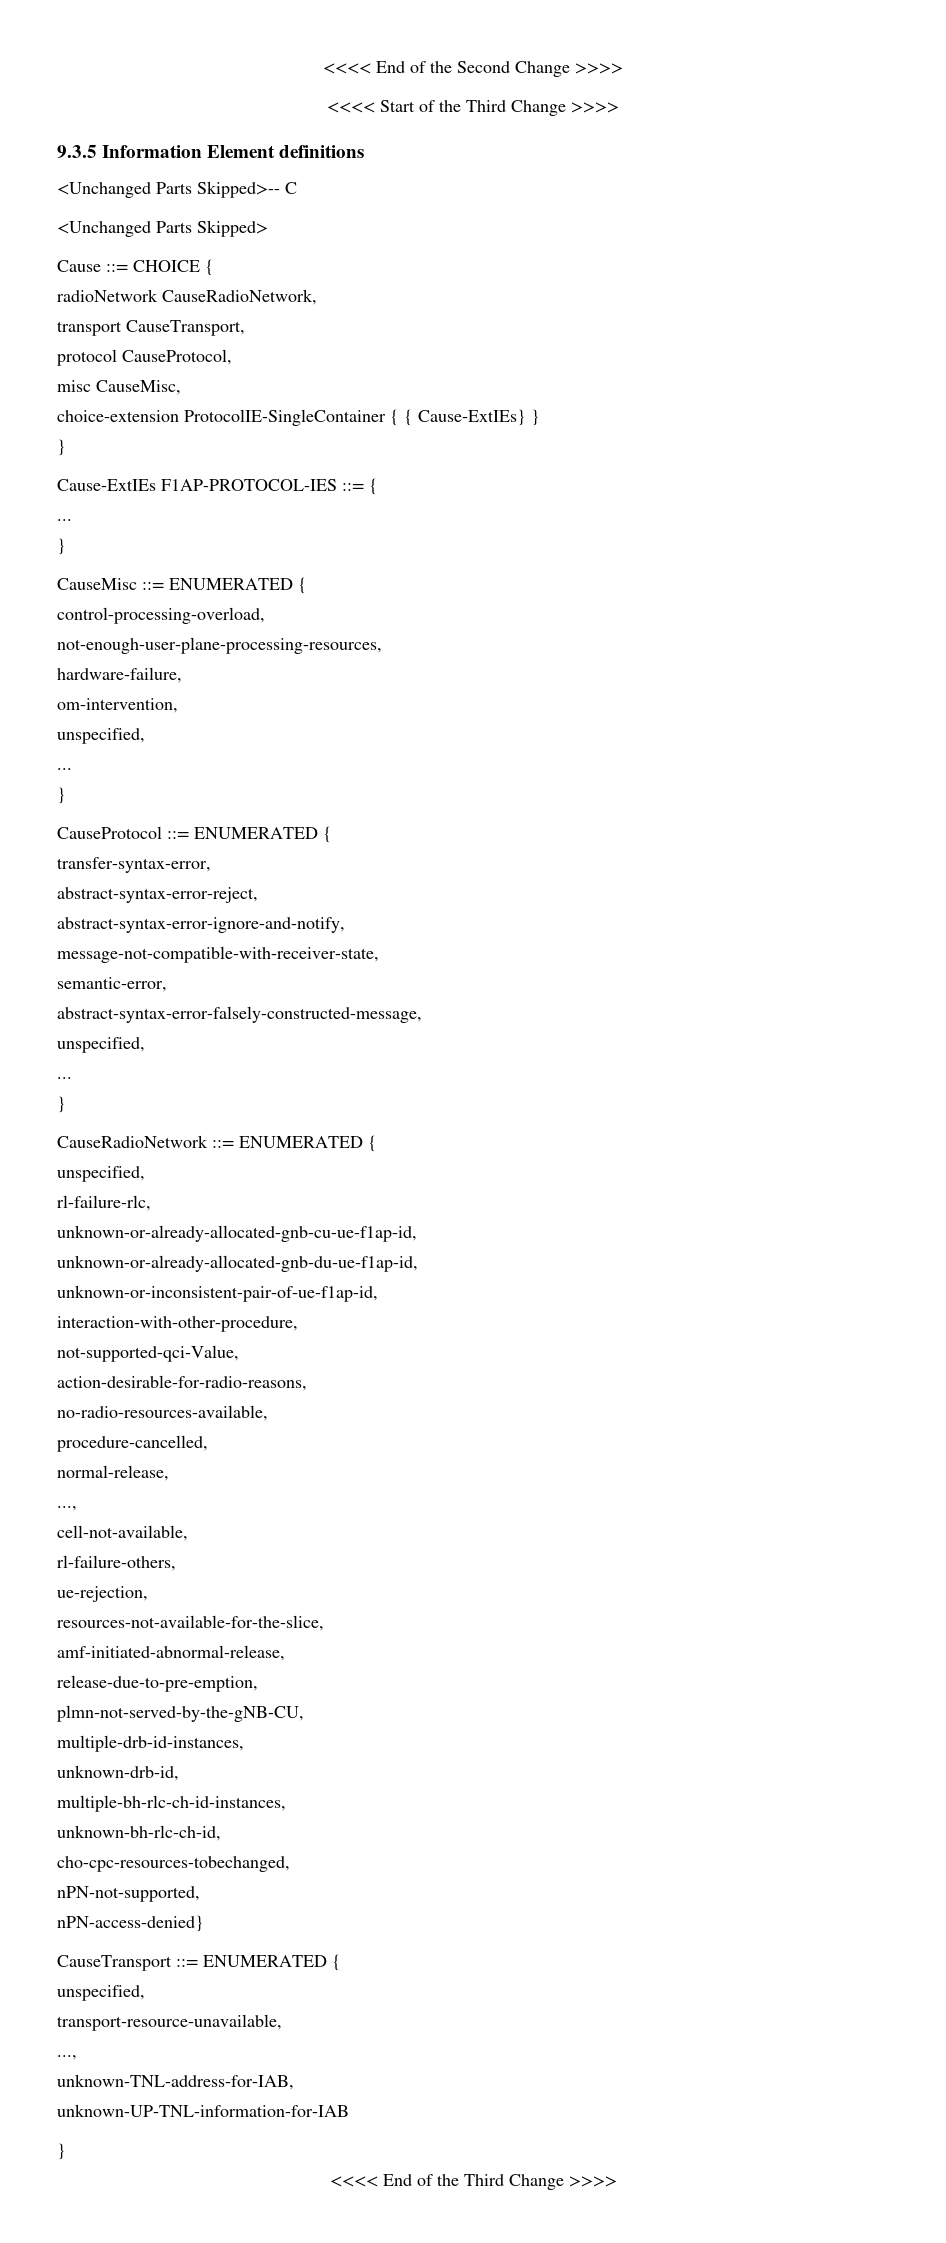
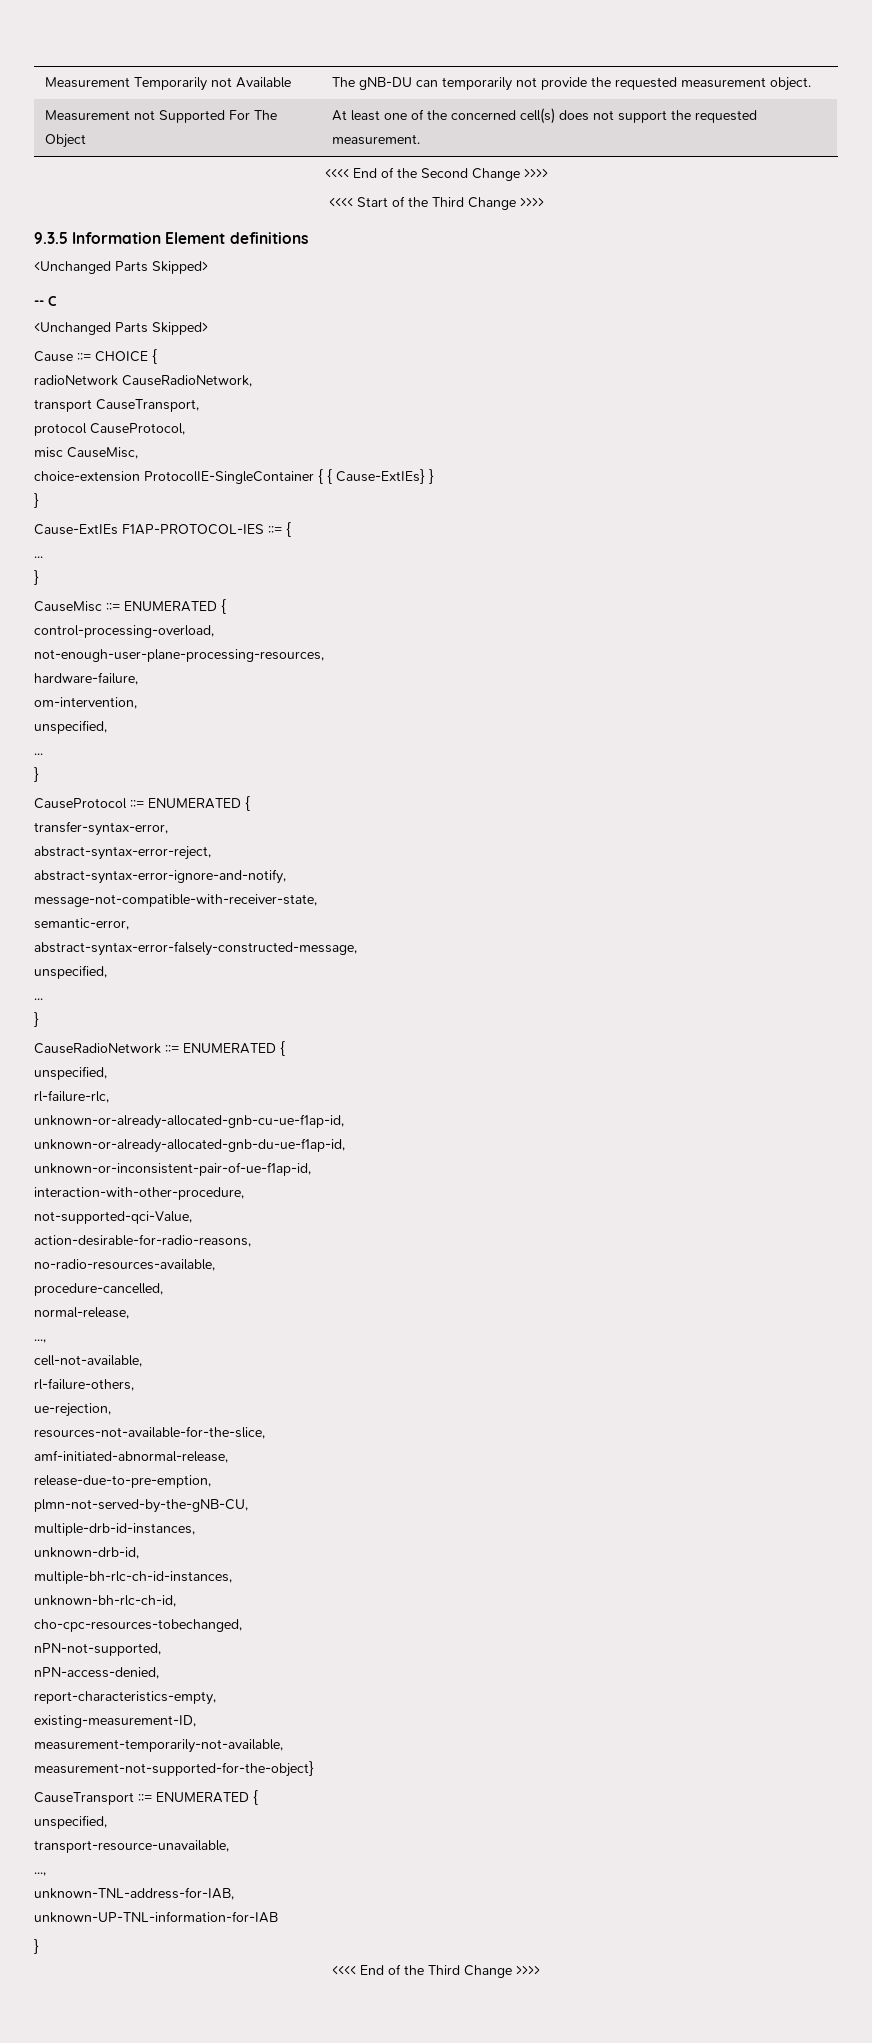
+ Measurement Temporarily not Available | The gNB-DU can temporarily not provide the requested measurement object.
+ Measurement not Supported For The Object | At least one of the concerned cell(s) does not support the requested measurement.
  9.3.5 Information Element definitions
- <Unchanged Parts Skipped>-- C
+ <Unchanged Parts Skipped>
+ -- C
- nPN-access-denied}
+ nPN-access-denied,
+ report-characteristics-empty,
+ existing-measurement-ID,
+ measurement-temporarily-not-available,
+ measurement-not-supported-for-the-object}

